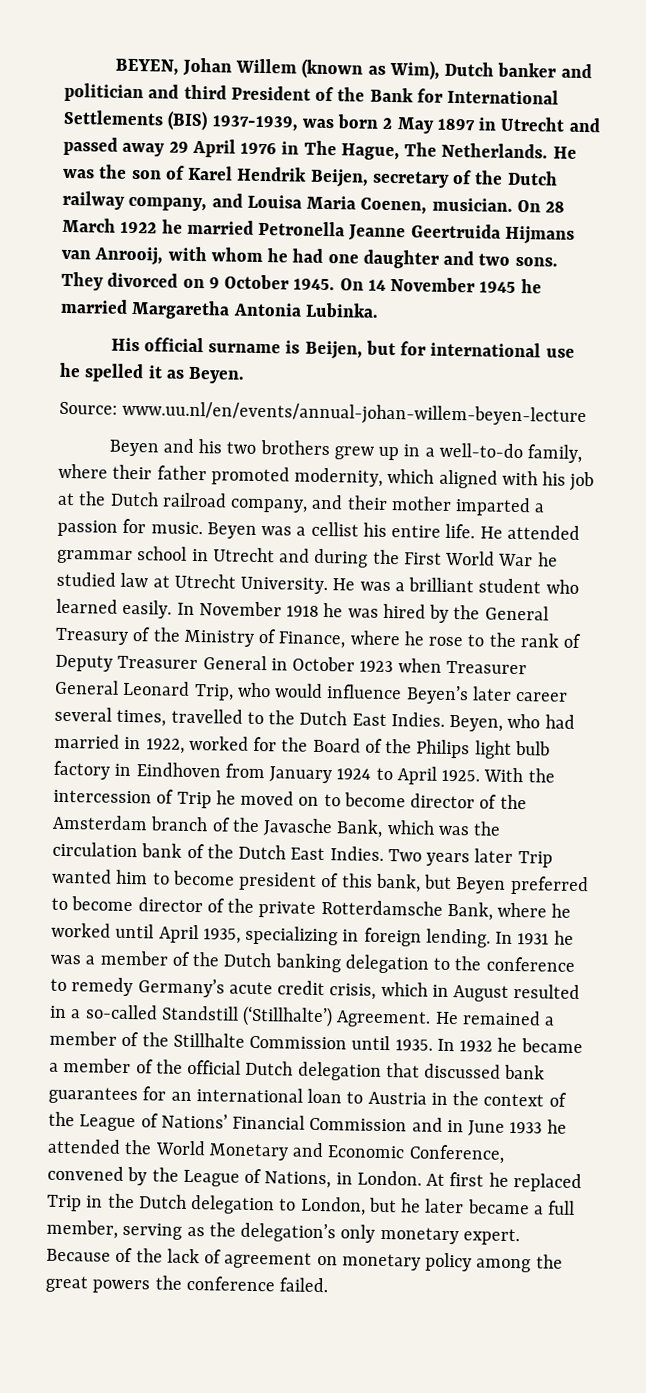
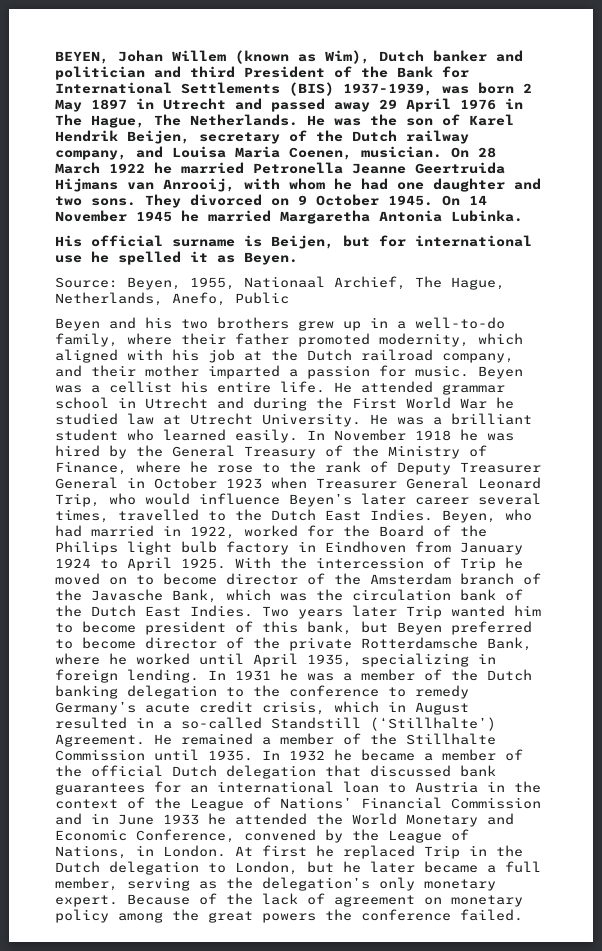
- Source: www.uu.nl/en/events/annual-johan-willem-beyen-lecture
+ Source: Beyen, 1955, Nationaal Archief, The Hague, Netherlands, Anefo, Public

